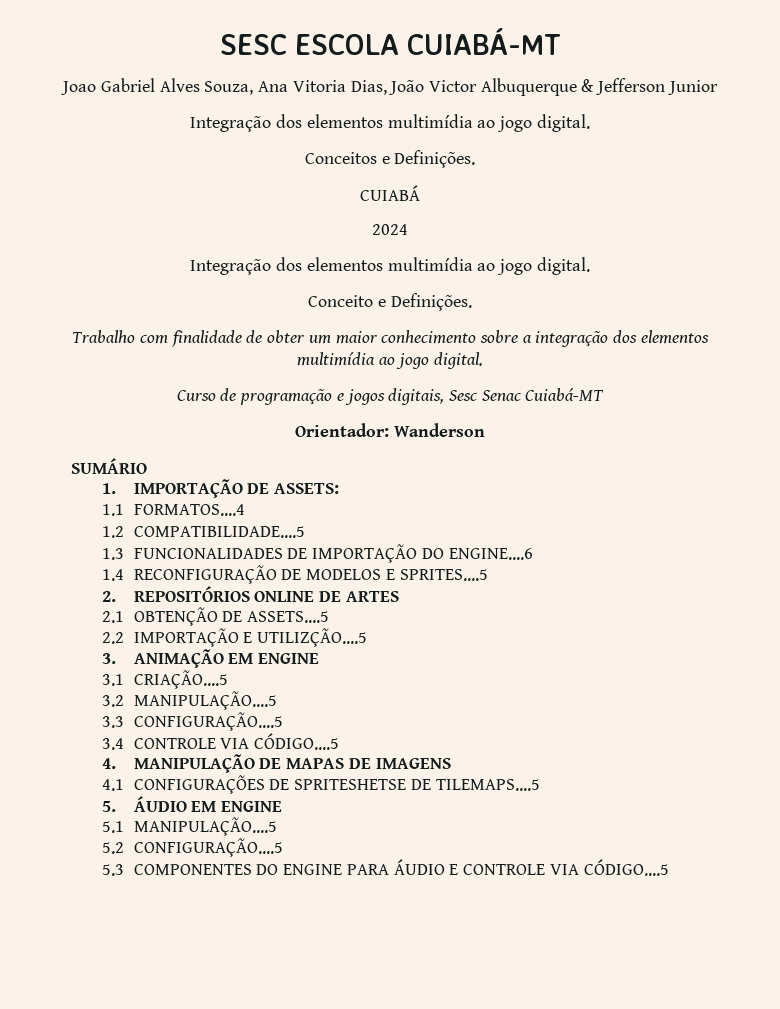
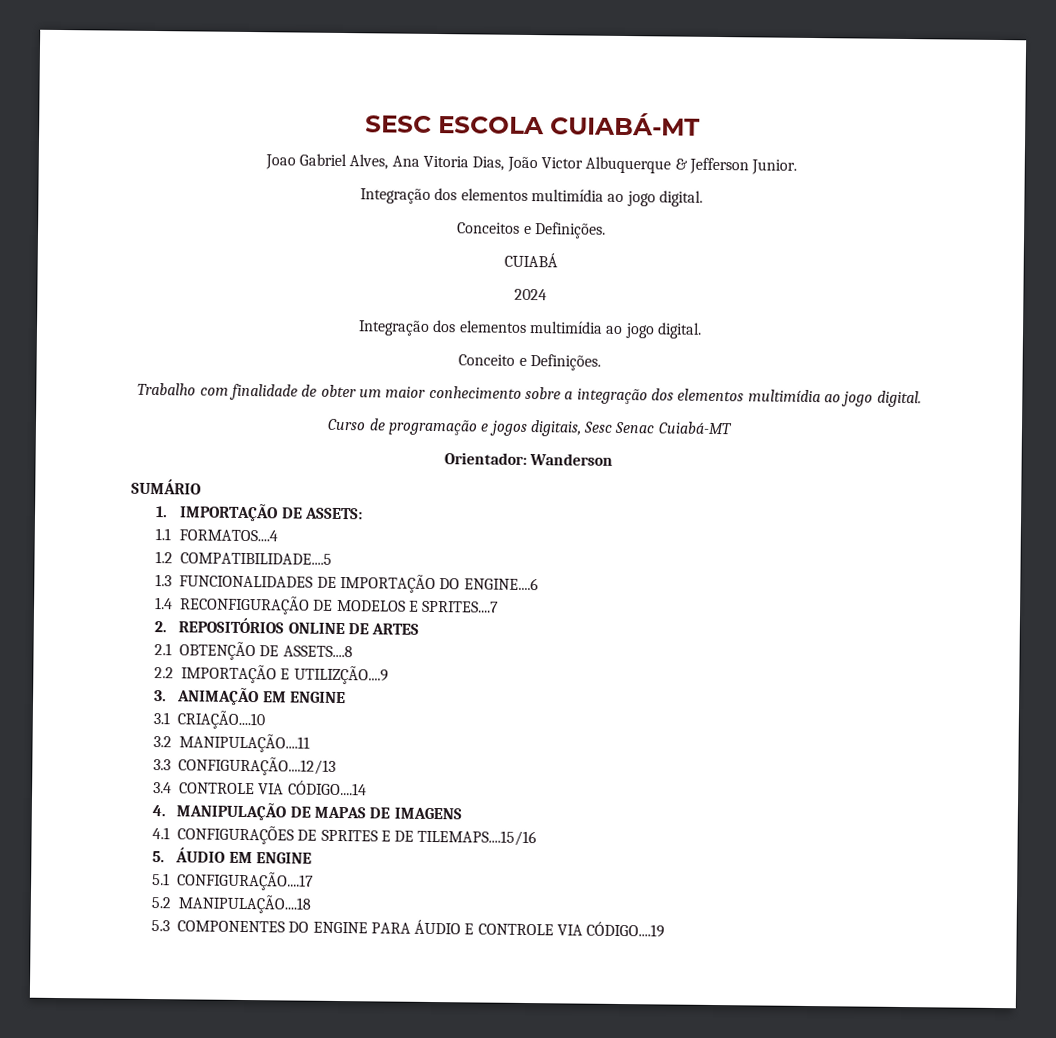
- Joao Gabriel Alves Souza, Ana Vitoria Dias, João Victor Albuquerque & Jefferson Junior
+ Joao Gabriel Alves, Ana Vitoria Dias, João Victor Albuquerque & Jefferson Junior.
- 1.4 RECONFIGURAÇÃO DE MODELOS E SPRITES....5
+ 1.4 RECONFIGURAÇÃO DE MODELOS E SPRITES....7
- 2.1 OBTENÇÃO DE ASSETS....5
+ 2.1 OBTENÇÃO DE ASSETS....8
- 2.2 IMPORTAÇÃO E UTILIZÇÃO....5
+ 2.2 IMPORTAÇÃO E UTILIZÇÃO....9
- 3.1 CRIAÇÃO....5
+ 3.1 CRIAÇÃO....10
- 3.2 MANIPULAÇÃO....5
+ 3.2 MANIPULAÇÃO....11
- 3.3 CONFIGURAÇÃO....5
+ 3.3 CONFIGURAÇÃO....12/13
- 3.4 CONTROLE VIA CÓDIGO....5
+ 3.4 CONTROLE VIA CÓDIGO....14
- 4.1 CONFIGURAÇÕES DE SPRITESHETSE DE TILEMAPS....5
+ 4.1 CONFIGURAÇÕES DE SPRITES E DE TILEMAPS....15/16
- 5.1 MANIPULAÇÃO....5
+ 5.1 CONFIGURAÇÃO....17
- 5.2 CONFIGURAÇÃO....5
+ 5.2 MANIPULAÇÃO....18
- 5.3 COMPONENTES DO ENGINE PARA ÁUDIO E CONTROLE VIA CÓDIGO....5
+ 5.3 COMPONENTES DO ENGINE PARA ÁUDIO E CONTROLE VIA CÓDIGO....19

